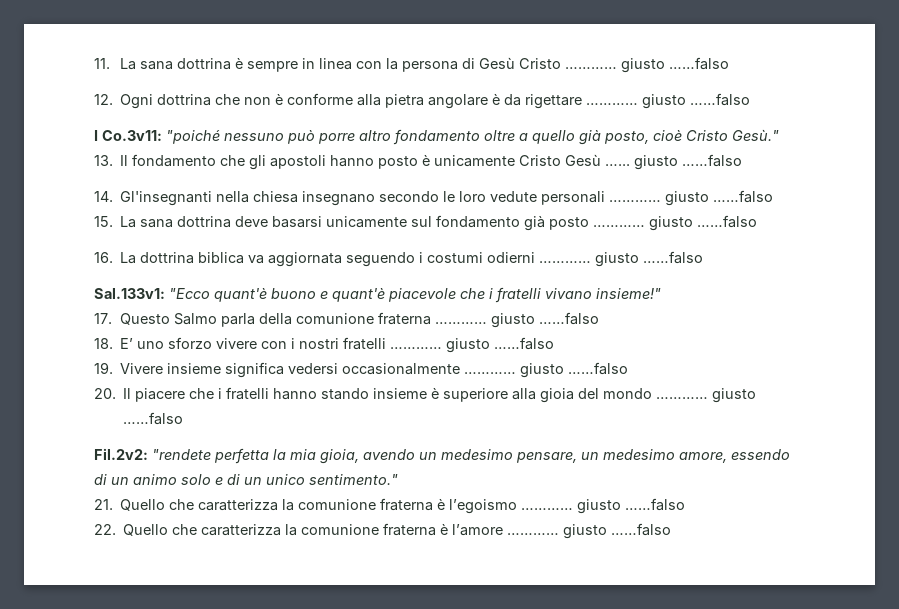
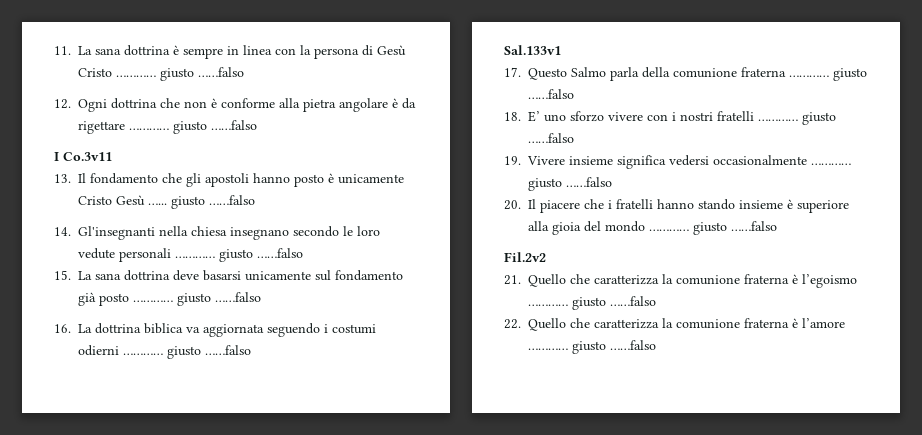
- I Co.3v11: "poiché nessuno può porre altro fondamento oltre a quello già posto, cioè Cristo Gesù."
+ I Co.3v11
- Sal.133v1: "Ecco quant'è buono e quant'è piacevole che i fratelli vivano insieme!"
+ Sal.133v1
- Fil.2v2: "rendete perfetta la mia gioia, avendo un medesimo pensare, un medesimo amore, essendo di un animo solo e di un unico sentimento."
+ Fil.2v2

